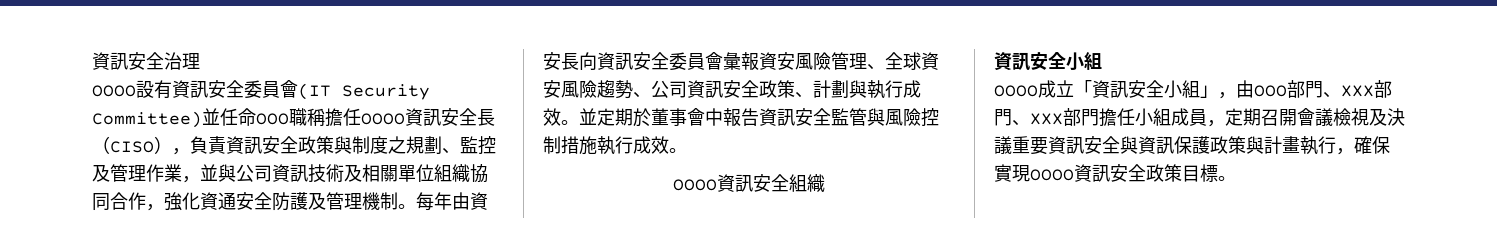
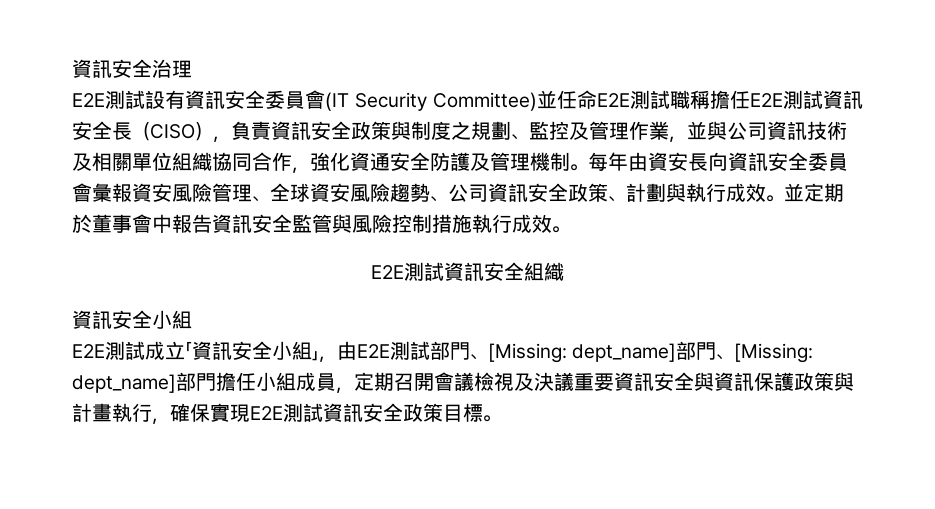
- OOOO設有資訊安全委員會(IT Security Committee)並任命OOO職稱擔任OOOO資訊安全長（CISO），負責資訊安全政策與制度之規劃、監控及管理作業，並與公司資訊技術及相關單位組織協同合作，強化資通安全防護及管理機制。
+ E2E測試設有資訊安全委員會(IT Security Committee)並任命E2E測試職稱擔任E2E測試資訊安全長（CISO），負責資訊安全政策與制度之規劃、監控及管理作業，並與公司資訊技術及相關單位組織協同合作，強化資通安全防護及管理機制。
- OOOO資訊安全組織
+ E2E測試資訊安全組織
- OOOO成立「資訊安全小組」，由OOO部門、XXX部門、XXX部門擔任小組成員，定期召開會議檢視及決議重要資訊安全與資訊保護政策與計畫執行，確保實現OOOO資訊安全政策目標。
+ E2E測試成立「資訊安全小組」，由E2E測試部門、[Missing: dept_name]部門、[Missing: dept_name]部門擔任小組成員，定期召開會議檢視及決議重要資訊安全與資訊保護政策與計畫執行，確保實現E2E測試資訊安全政策目標。

